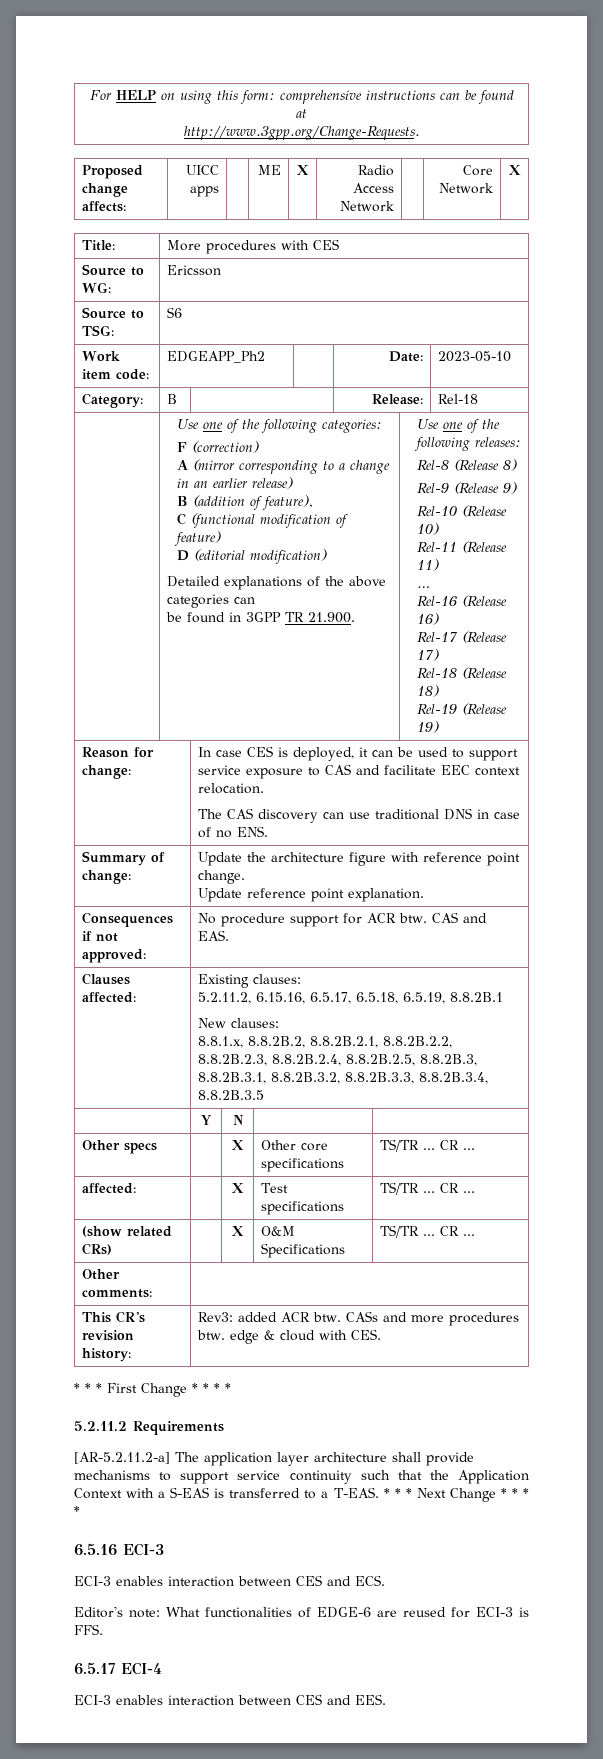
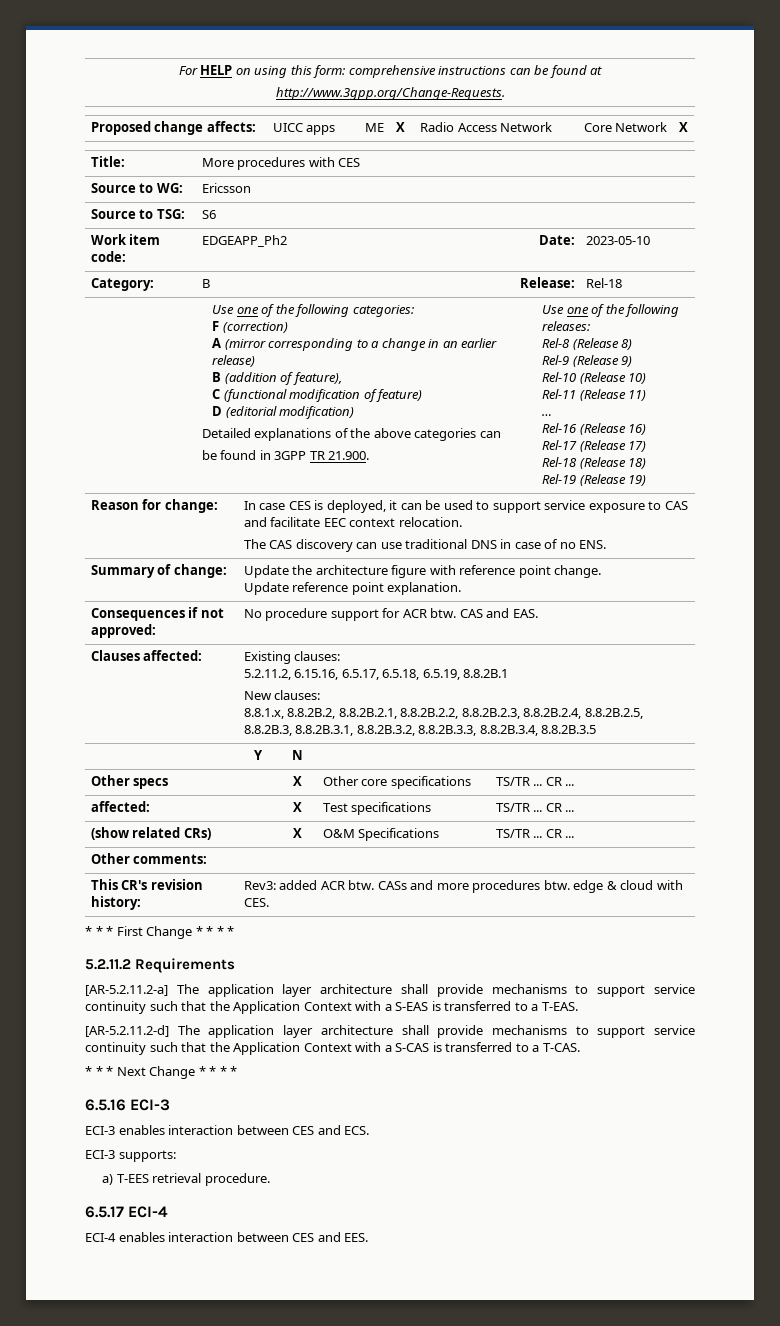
- [AR-5.2.11.2-a] The application layer architecture shall provide mechanisms to support service continuity such that the Application Context with a S-EAS is transferred to a T-EAS. * * * Next Change * * * *
+ [AR-5.2.11.2-a] The application layer architecture shall provide mechanisms to support service continuity such that the Application Context with a S-EAS is transferred to a T-EAS.
+ [AR-5.2.11.2-d] The application layer architecture shall provide mechanisms to support service continuity such that the Application Context with a S-CAS is transferred to a T-CAS.
+ * * * Next Change * * * *
- Editor's note: What functionalities of EDGE-6 are reused for ECI-3 is FFS.
+ ECI-3 supports:
+ a) T-EES retrieval procedure.
- ECI-3 enables interaction between CES and EES.
+ ECI-4 enables interaction between CES and EES.

